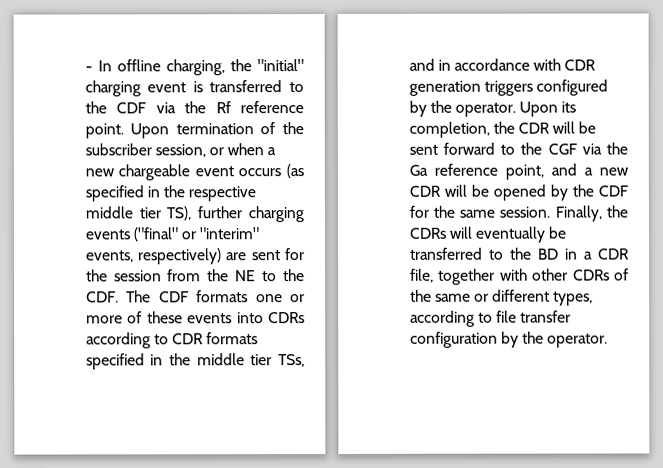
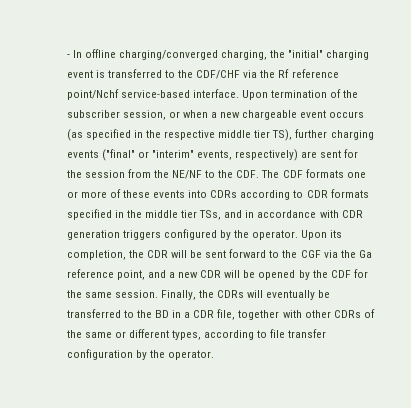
- - In offline charging, the "initial" charging event is transferred to the CDF via the Rf reference point.
+ - In offline charging/converged charging, the "initial" charging event is transferred to the CDF/CHF via the Rf reference point/Nchf service-based interface.
- Upon termination of the subscriber session, or when a new chargeable event occurs (as specified in the respective middle tier TS), further charging events ("final" or "interim" events, respectively) are sent for the session from the NE to the CDF. The CDF formats one or more of these events into CDRs according to CDR formats specified in the middle tier TSs, and in accordance with CDR generation triggers configured by the operator.
+ Upon termination of the subscriber session, or when a new chargeable event occurs (as specified in the respective middle tier TS), further charging events ("final" or "interim" events, respectively) are sent for the session from the NE/NF to the CDF. The CDF formats one or more of these events into CDRs according to CDR formats specified in the middle tier TSs, and in accordance with CDR generation triggers configured by the operator.

